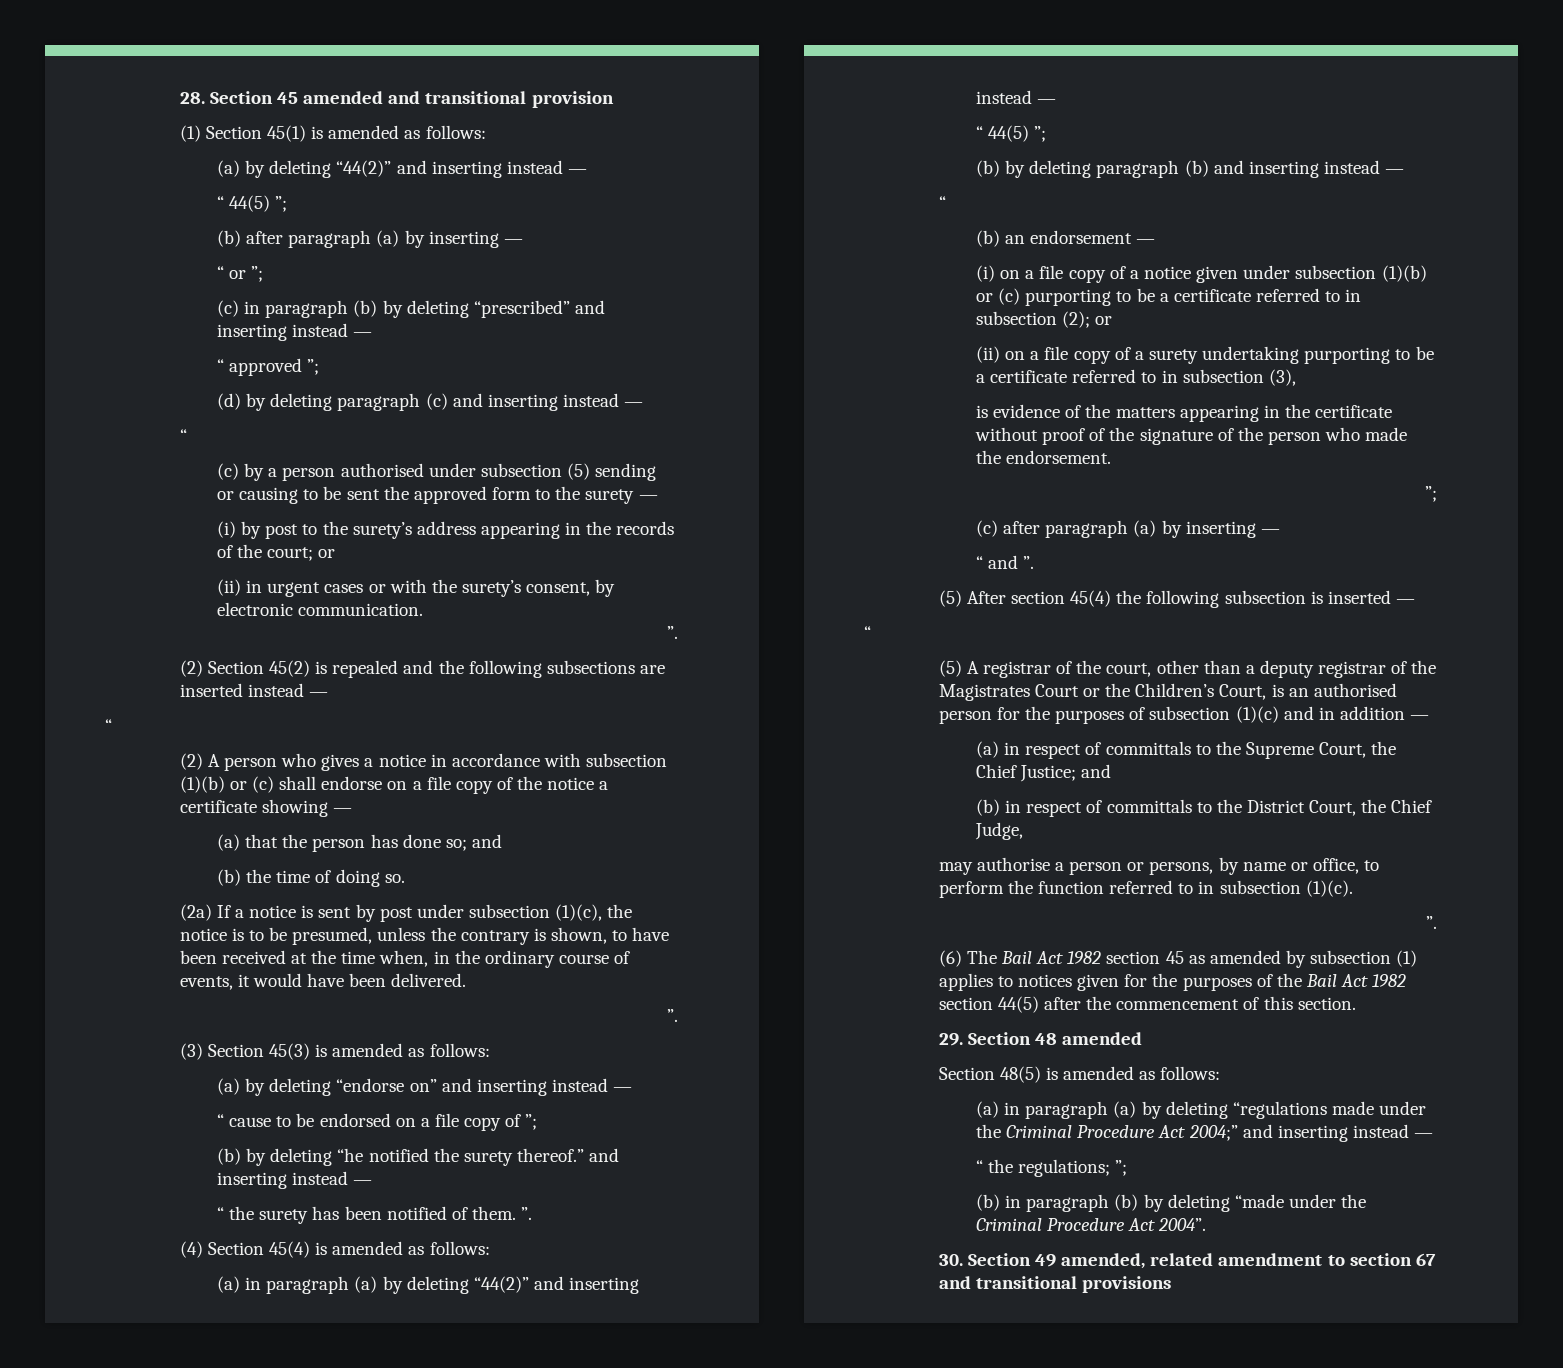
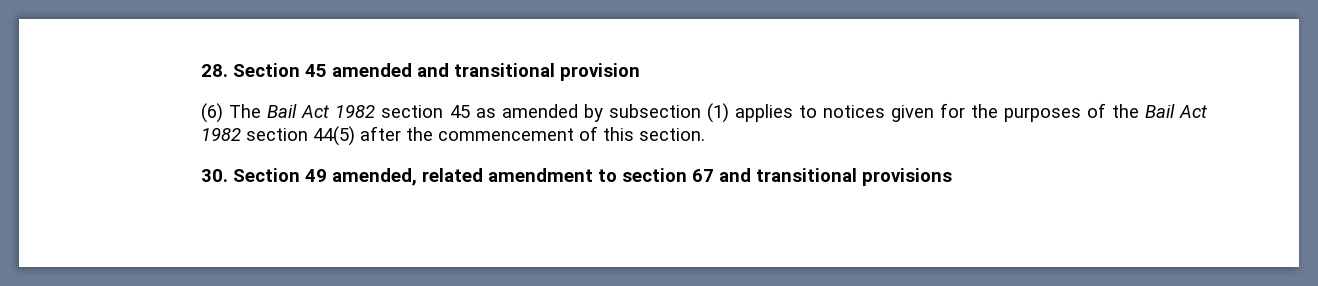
- (1) Section 45(1) is amended as follows:
- (a) by deleting “44(2)” and inserting instead —
- “ 44(5) ”;
- (b) after paragraph (a) by inserting —
- “ or ”;
- (c) in paragraph (b) by deleting “prescribed” and inserting instead —
- “ approved ”;
- (d) by deleting paragraph (c) and inserting instead —
- “
- (c) by a person authorised under subsection (5) sending or causing to be sent the approved form to the surety —
- (i) by post to the surety’s address appearing in the records of the court; or
- (ii) in urgent cases or with the surety’s consent, by electronic communication.
- ”.
- (2) Section 45(2) is repealed and the following subsections are inserted instead —
- “
- (2) A person who gives a notice in accordance with subsection (1)(b) or (c) shall endorse on a file copy of the notice a certificate showing —
- (a) that the person has done so; and
- (b) the time of doing so.
- (2a) If a notice is sent by post under subsection (1)(c), the notice is to be presumed, unless the contrary is shown, to have been received at the time when, in the ordinary course of events, it would have been delivered.
- ”.
- (3) Section 45(3) is amended as follows:
- (a) by deleting “endorse on” and inserting instead —
- “ cause to be endorsed on a file copy of ”;
- (b) by deleting “he notified the surety thereof.” and inserting instead —
- “ the surety has been notified of them. ”.
- (4) Section 45(4) is amended as follows:
- (a) in paragraph (a) by deleting “44(2)” and inserting instead —
- “ 44(5) ”;
- (b) by deleting paragraph (b) and inserting instead —
- “
- (b) an endorsement —
- (i) on a file copy of a notice given under subsection (1)(b) or (c) purporting to be a certificate referred to in subsection (2); or
- (ii) on a file copy of a surety undertaking purporting to be a certificate referred to in subsection (3),
- is evidence of the matters appearing in the certificate without proof of the signature of the person who made the endorsement.
- ”;
- (c) after paragraph (a) by inserting —
- “ and ”.
- (5) After section 45(4) the following subsection is inserted —
- “
- (5) A registrar of the court, other than a deputy registrar of the Magistrates Court or the Children’s Court, is an authorised person for the purposes of subsection (1)(c) and in addition —
- (a) in respect of committals to the Supreme Court, the Chief Justice; and
- (b) in respect of committals to the District Court, the Chief Judge,
- may authorise a person or persons, by name or office, to perform the function referred to in subsection (1)(c).
- ”.
- 29. Section 48 amended
- Section 48(5) is amended as follows:
- (a) in paragraph (a) by deleting “regulations made under the Criminal Procedure Act 2004;” and inserting instead —
- “ the regulations; ”;
- (b) in paragraph (b) by deleting “made under the Criminal Procedure Act 2004”.

